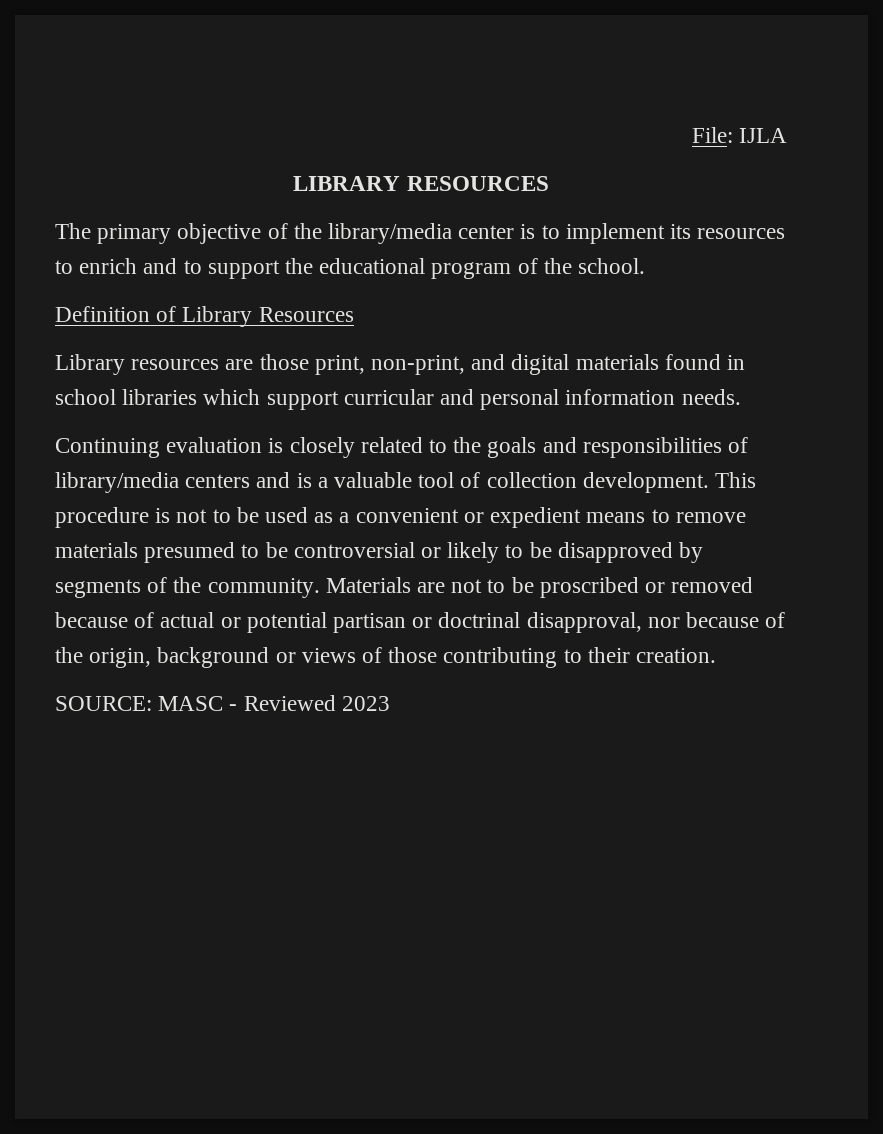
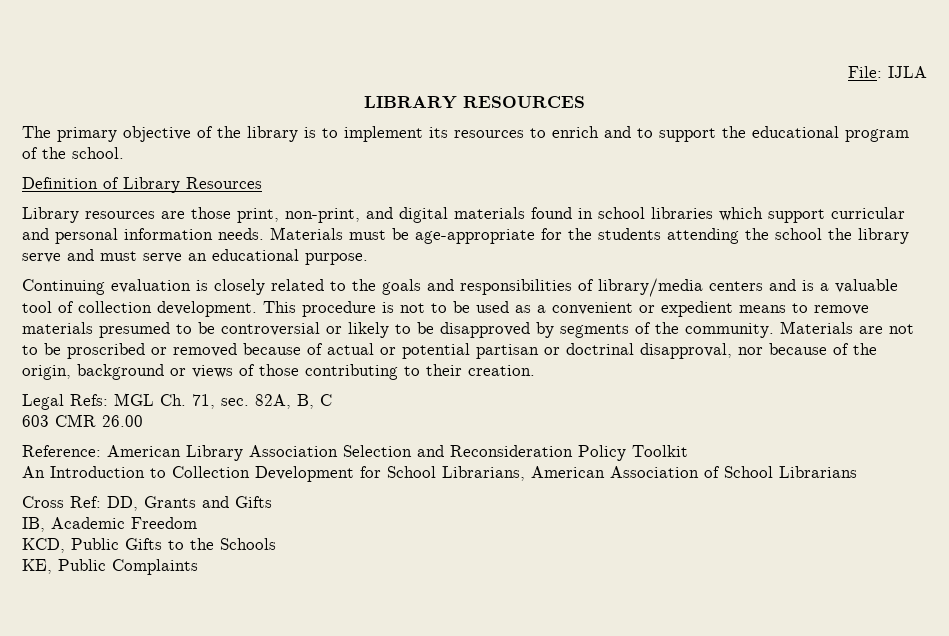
- The primary objective of the library/media center is to implement its resources to enrich and to support the educational program of the school.
+ The primary objective of the library is to implement its resources to enrich and to support the educational program of the school.
+ Materials must be age-appropriate for the students attending the school the library serve and must serve an educational purpose.
- SOURCE: MASC - Reviewed 2023
+ Legal Refs: MGL Ch. 71, sec. 82A, B, C
+ 603 CMR 26.00
+ Reference: American Library Association Selection and Reconsideration Policy Toolkit
+ An Introduction to Collection Development for School Librarians, American Association of School Librarians
+ Cross Ref: DD, Grants and Gifts
+ IB, Academic Freedom
+ KCD, Public Gifts to the Schools
+ KE, Public Complaints

